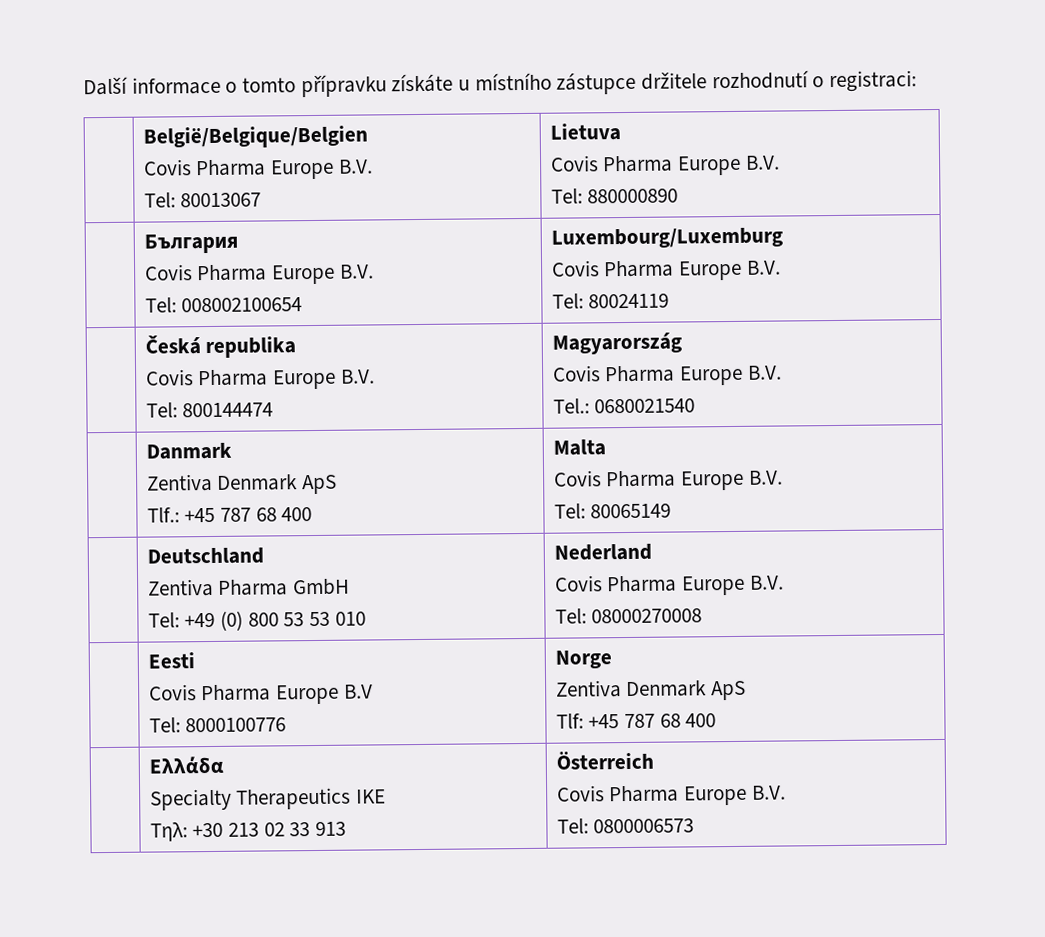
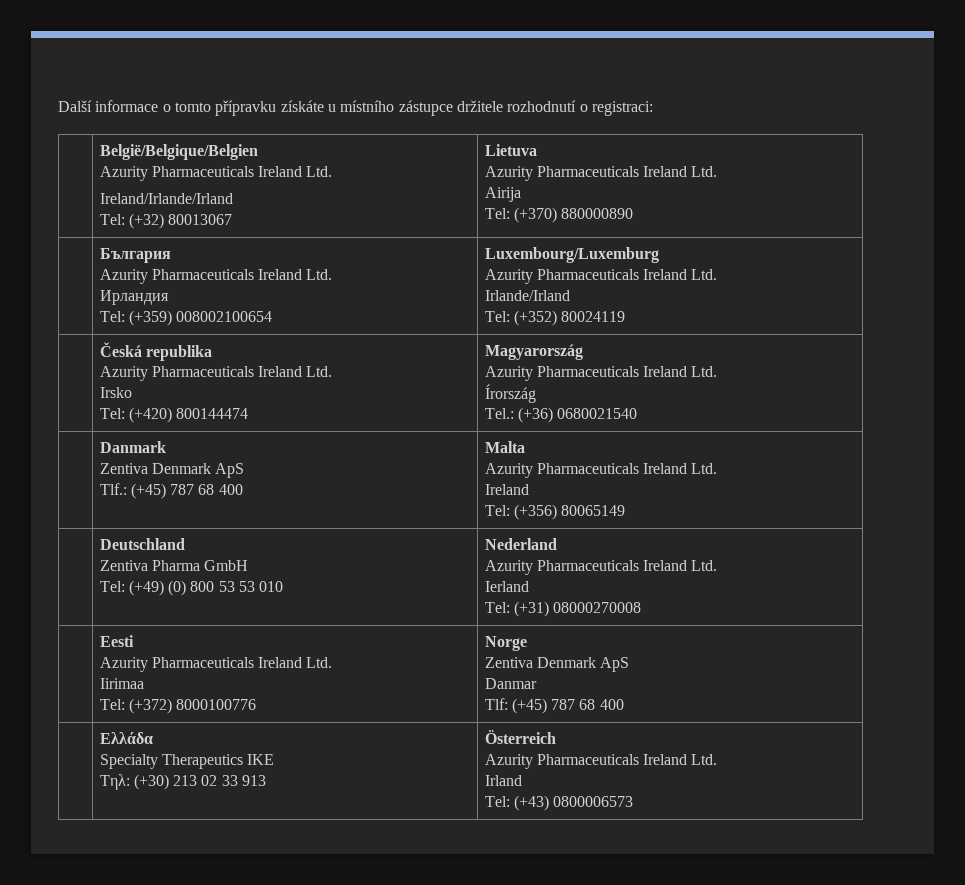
  | België/Belgique/Belgien
- Covis Pharma Europe B.V.
- Tel: 80013067 | Lietuva
- Covis Pharma Europe B.V.
- Tel: 880000890
+ Azurity Pharmaceuticals Ireland Ltd.
+ Ireland/Irlande/Irland
+ Tel: (+32) 80013067 | Lietuva
+ Azurity Pharmaceuticals Ireland Ltd.
+ Airija
+ Tel: (+370) 880000890
  | България
- Covis Pharma Europe B.V.
- Tel: 008002100654 | Luxembourg/Luxemburg
- Covis Pharma Europe B.V.
- Tel: 80024119
+ Azurity Pharmaceuticals Ireland Ltd.
+ Ирландия
+ Tel: (+359) 008002100654 | Luxembourg/Luxemburg
+ Azurity Pharmaceuticals Ireland Ltd.
+ Irlande/Irland
+ Tel: (+352) 80024119
  | Česká republika
- Covis Pharma Europe B.V.
- Tel: 800144474 | Magyarország
- Covis Pharma Europe B.V.
- Tel.: 0680021540
+ Azurity Pharmaceuticals Ireland Ltd.
+ Irsko
+ Tel: (+420) 800144474 | Magyarország
+ Azurity Pharmaceuticals Ireland Ltd.
+ Írország
+ Tel.: (+36) 0680021540
  | Danmark
  Zentiva Denmark ApS
- Tlf.: +45 787 68 400 | Malta
- Covis Pharma Europe B.V.
- Tel: 80065149
+ Tlf.: (+45) 787 68 400 | Malta
+ Azurity Pharmaceuticals Ireland Ltd.
+ Ireland
+ Tel: (+356) 80065149
  | Deutschland
  Zentiva Pharma GmbH
- Tel: +49 (0) 800 53 53 010 | Nederland
- Covis Pharma Europe B.V.
- Tel: 08000270008
+ Tel: (+49) (0) 800 53 53 010 | Nederland
+ Azurity Pharmaceuticals Ireland Ltd.
+ Ierland
+ Tel: (+31) 08000270008
  | Eesti
- Covis Pharma Europe B.V
- Tel: 8000100776 | Norge
+ Azurity Pharmaceuticals Ireland Ltd.
+ Iirimaa
+ Tel: (+372) 8000100776 | Norge
  Zentiva Denmark ApS
- Tlf: +45 787 68 400
+ Danmar
+ Tlf: (+45) 787 68 400
  | Ελλάδα
  Specialty Therapeutics IKE
- Τηλ: +30 213 02 33 913 | Österreich
- Covis Pharma Europe B.V.
- Tel: 0800006573
+ Τηλ: (+30) 213 02 33 913 | Österreich
+ Azurity Pharmaceuticals Ireland Ltd.
+ Irland
+ Tel: (+43) 0800006573

